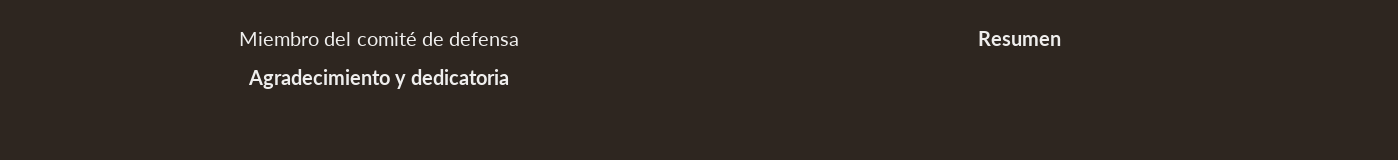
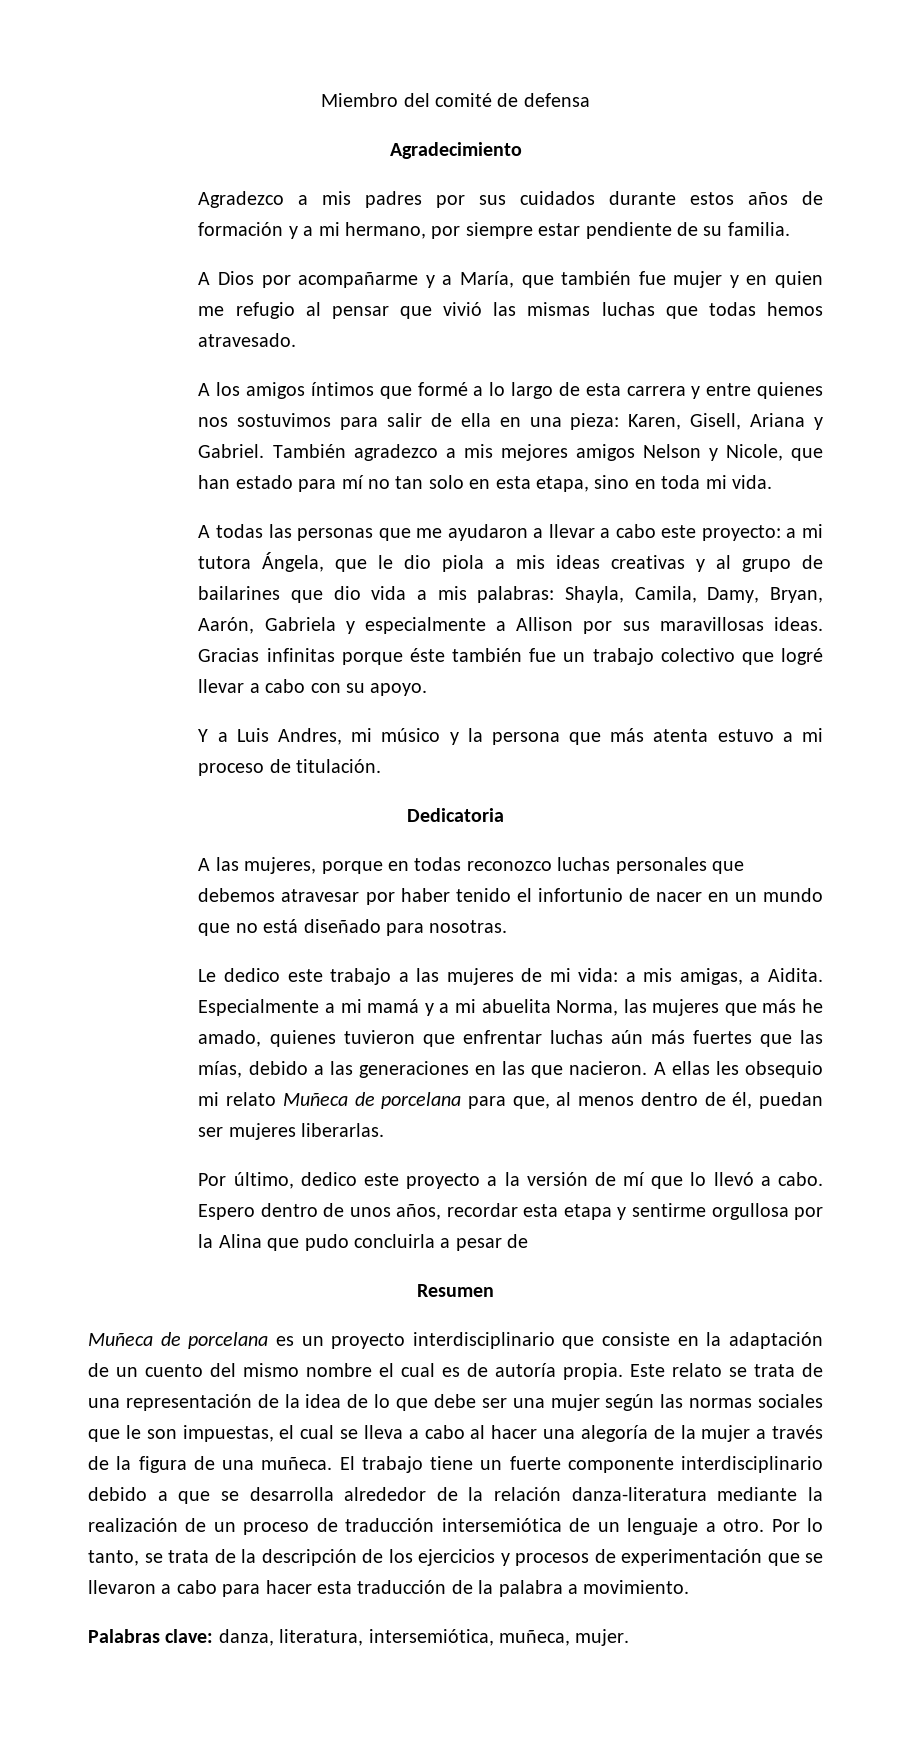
- Agradecimiento y dedicatoria
+ Agradecimiento
+ Agradezco a mis padres por sus cuidados durante estos años de formación y a mi hermano, por siempre estar pendiente de su familia.
+ A Dios por acompañarme y a María, que también fue mujer y en quien me refugio al pensar que vivió las mismas luchas que todas hemos atravesado.
+ A los amigos íntimos que formé a lo largo de esta carrera y entre quienes nos sostuvimos para salir de ella en una pieza: Karen, Gisell, Ariana y Gabriel. También agradezco a mis mejores amigos Nelson y Nicole, que han estado para mí no tan solo en esta etapa, sino en toda mi vida.
+ A todas las personas que me ayudaron a llevar a cabo este proyecto: a mi tutora Ángela, que le dio piola a mis ideas creativas y al grupo de bailarines que dio vida a mis palabras: Shayla, Camila, Damy, Bryan, Aarón, Gabriela y especialmente a Allison por sus maravillosas ideas. Gracias infinitas porque éste también fue un trabajo colectivo que logré llevar a cabo con su apoyo.
+ Y a Luis Andres, mi músico y la persona que más atenta estuvo a mi proceso de titulación.
+ Dedicatoria
+ A las mujeres, porque en todas reconozco luchas personales que debemos atravesar por haber tenido el infortunio de nacer en un mundo que no está diseñado para nosotras.
+ Le dedico este trabajo a las mujeres de mi vida: a mis amigas, a Aidita. Especialmente a mi mamá y a mi abuelita Norma, las mujeres que más he amado, quienes tuvieron que enfrentar luchas aún más fuertes que las mías, debido a las generaciones en las que nacieron. A ellas les obsequio mi relato Muñeca de porcelana para que, al menos dentro de él, puedan ser mujeres liberarlas.
+ Por último, dedico este proyecto a la versión de mí que lo llevó a cabo. Espero dentro de unos años, recordar esta etapa y sentirme orgullosa por la Alina que pudo concluirla a pesar de
  Resumen
+ Muñeca de porcelana es un proyecto interdisciplinario que consiste en la adaptación de un cuento del mismo nombre el cual es de autoría propia. Este relato se trata de una representación de la idea de lo que debe ser una mujer según las normas sociales que le son impuestas, el cual se lleva a cabo al hacer una alegoría de la mujer a través de la figura de una muñeca. El trabajo tiene un fuerte componente interdisciplinario debido a que se desarrolla alrededor de la relación danza-literatura mediante la realización de un proceso de traducción intersemiótica de un lenguaje a otro. Por lo tanto, se trata de la descripción de los ejercicios y procesos de experimentación que se llevaron a cabo para hacer esta traducción de la palabra a movimiento.
+ Palabras clave: danza, literatura, intersemiótica, muñeca, mujer.

